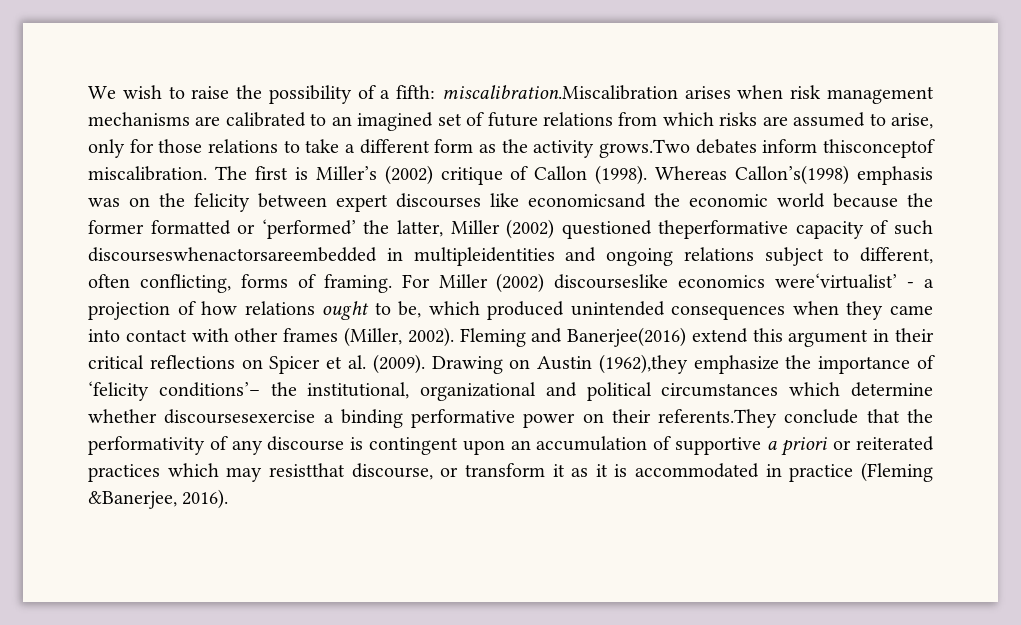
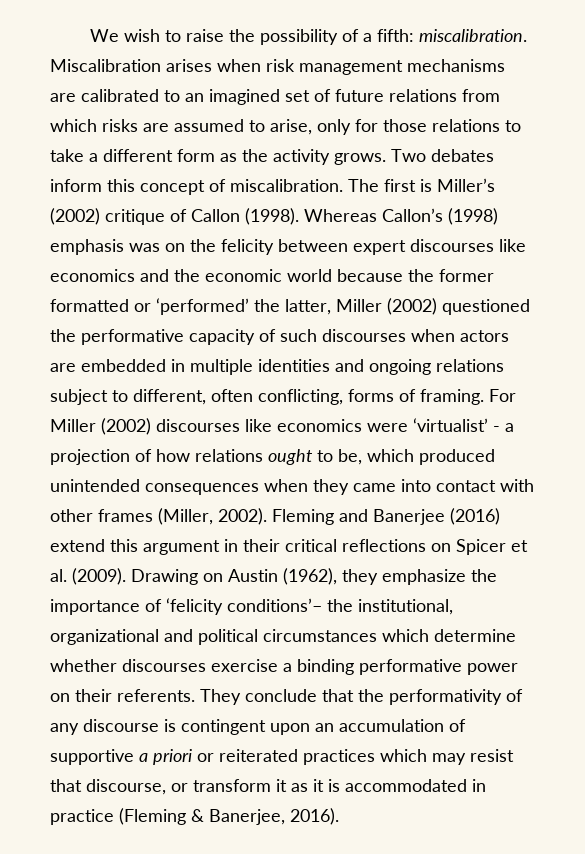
- We wish to raise the possibility of a fifth: miscalibration.Miscalibration arises when risk management mechanisms are calibrated to an imagined set of future relations from which risks are assumed to arise, only for those relations to take a different form as the activity grows.Two debates inform thisconceptof miscalibration.
+ We wish to raise the possibility of a fifth: miscalibration. Miscalibration arises when risk management mechanisms are calibrated to an imagined set of future relations from which risks are assumed to arise, only for those relations to take a different form as the activity grows. Two debates inform this concept of miscalibration.
- Whereas Callon’s(1998) emphasis was on the felicity between expert discourses like economicsand the economic world because the former formatted or ‘performed’ the latter, Miller (2002) questioned theperformative capacity of such discourseswhenactorsareembedded in multipleidentities and ongoing relations subject to different, often conflicting, forms of framing.
+ Whereas Callon’s (1998) emphasis was on the felicity between expert discourses like economics and the economic world because the former formatted or ‘performed’ the latter, Miller (2002) questioned the performative capacity of such discourses when actors are embedded in multiple identities and ongoing relations subject to different, often conflicting, forms of framing.
- For Miller (2002) discourseslike economics were‘virtualist’ - a projection of how relations ought to be, which produced unintended consequences when they came into contact with other frames (Miller, 2002).
+ For Miller (2002) discourses like economics were ‘virtualist’ - a projection of how relations ought to be, which produced unintended consequences when they came into contact with other frames (Miller, 2002).
- Fleming and Banerjee(2016) extend this argument in their critical reflections on Spicer et al. (2009).
+ Fleming and Banerjee (2016) extend this argument in their critical reflections on Spicer et al. (2009).
- Drawing on Austin (1962),they emphasize the importance of ‘felicity conditions’– the institutional, organizational and political circumstances which determine whether discoursesexercise a binding performative power on their referents.They conclude that the performativity of any discourse is contingent upon an accumulation of supportive a priori or reiterated practices which may resistthat discourse, or transform it as it is accommodated in practice (Fleming &Banerjee, 2016).
+ Drawing on Austin (1962), they emphasize the importance of ‘felicity conditions’– the institutional, organizational and political circumstances which determine whether discourses exercise a binding performative power on their referents. They conclude that the performativity of any discourse is contingent upon an accumulation of supportive a priori or reiterated practices which may resist that discourse, or transform it as it is accommodated in practice (Fleming & Banerjee, 2016).

